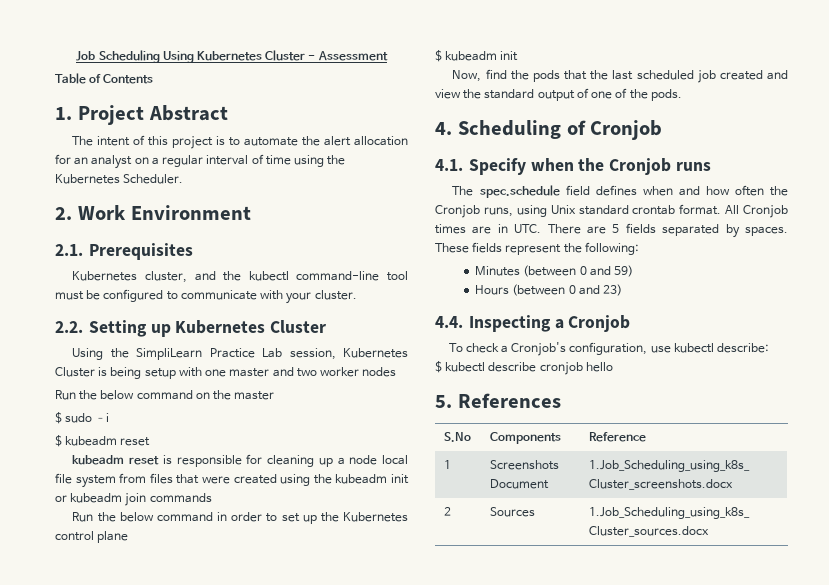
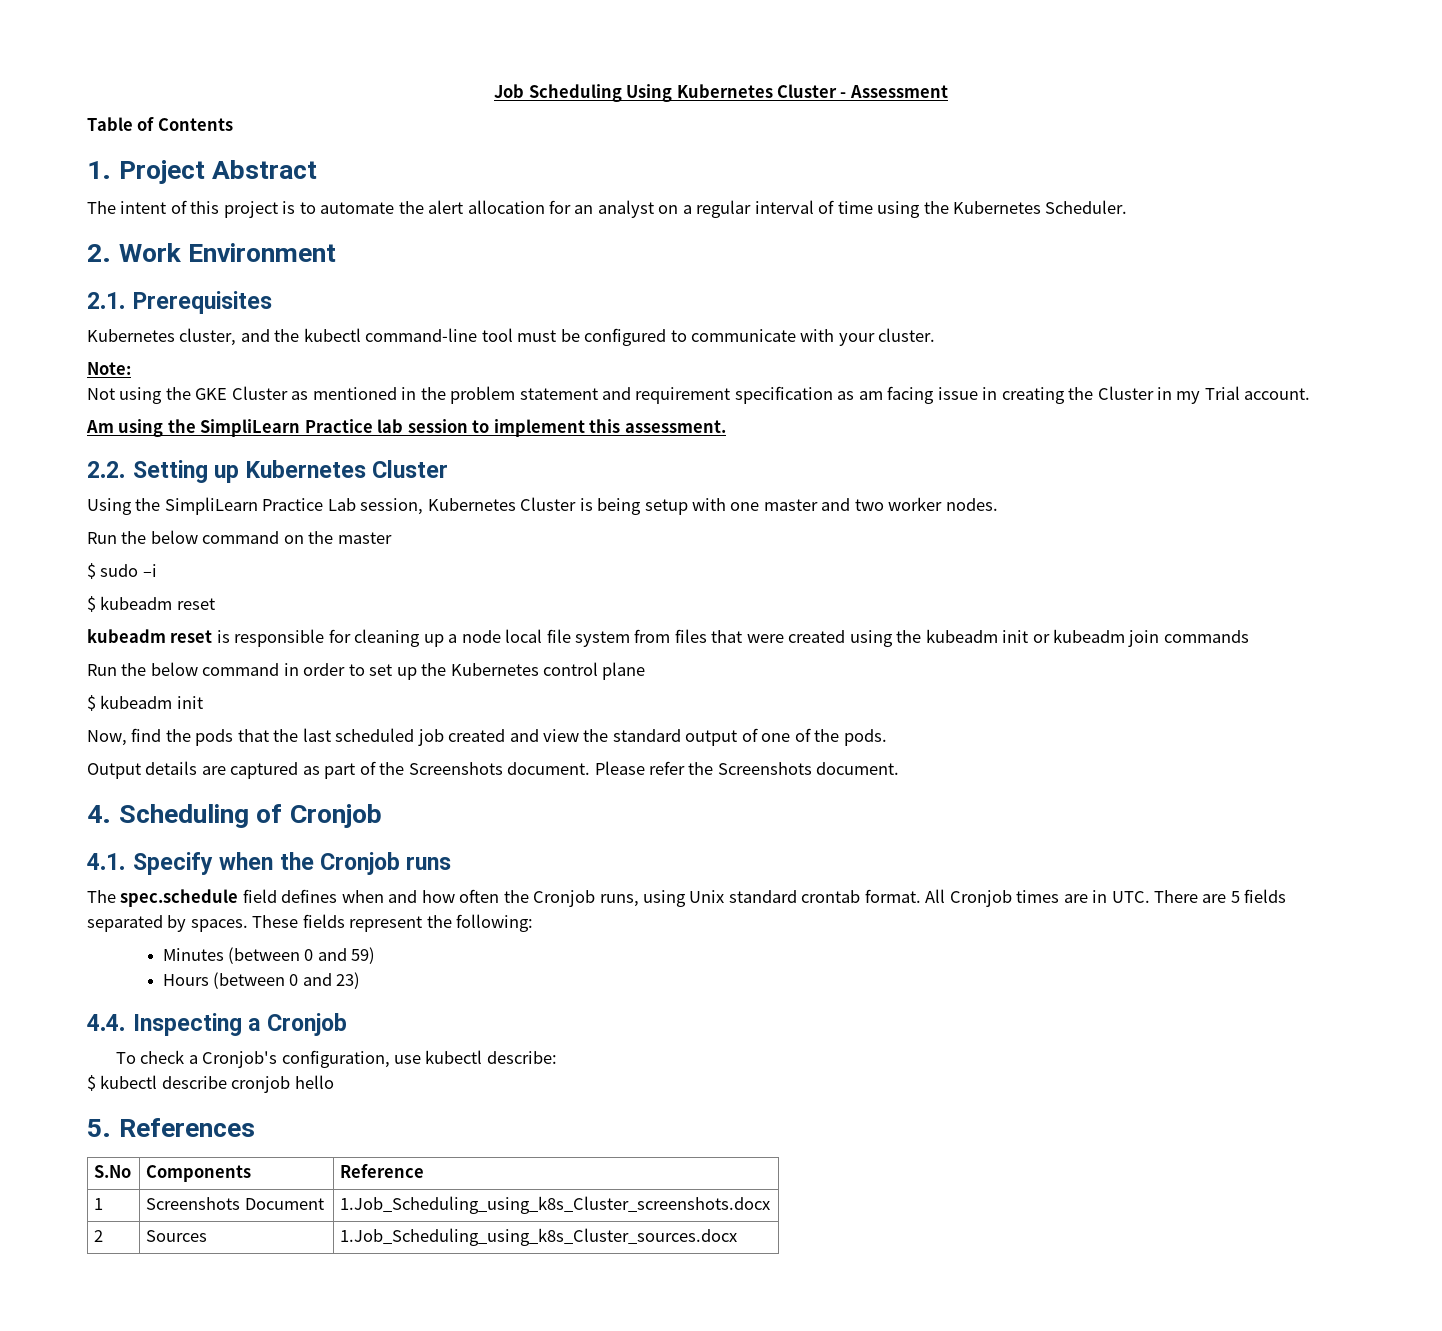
+ Note:
+ Not using the GKE Cluster as mentioned in the problem statement and requirement specification as am facing issue in creating the Cluster in my Trial account.
+ Am using the SimpliLearn Practice lab session to implement this assessment.
- Using the SimpliLearn Practice Lab session, Kubernetes Cluster is being setup with one master and two worker nodes
+ Using the SimpliLearn Practice Lab session, Kubernetes Cluster is being setup with one master and two worker nodes.
+ Output details are captured as part of the Screenshots document. Please refer the Screenshots document.

